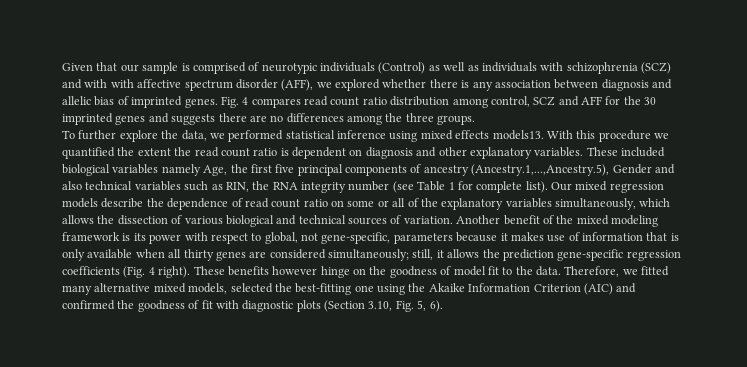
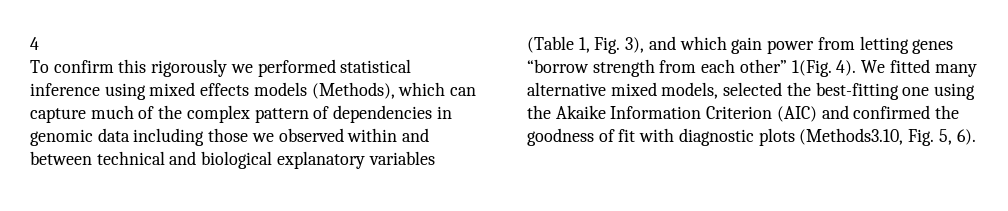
- Given that our sample is comprised of neurotypic individuals (Control) as well as individuals with schizophrenia (SCZ) and with with affective spectrum disorder (AFF), we explored whether there is any association between diagnosis and allelic bias of imprinted genes. Fig. 4 compares read count ratio distribution among control, SCZ and AFF for the 30 imprinted genes and suggests there are no differences among the three groups.
- To further explore the data, we performed statistical inference using mixed effects models13. With this procedure we quantified the extent the read count ratio is dependent on diagnosis and other explanatory variables. These included biological variables namely Age, the first five principal components of ancestry (Ancestry.1,...,Ancestry.5), Gender and also technical variables such as RIN, the RNA integrity number (see Table 1 for complete list). Our mixed regression models describe the dependence of read count ratio on some or all of the explanatory variables simultaneously, which allows the dissection of various biological and technical sources of variation. Another benefit of the mixed modeling framework is its power with respect to global, not gene-specific, parameters because it makes use of information that is only available when all thirty genes are considered simultaneously; still, it allows the prediction gene-specific regression coefficients (Fig. 4 right). These benefits however hinge on the goodness of model fit to the data. Therefore, we fitted many alternative mixed models, selected the best-fitting one using the Akaike Information Criterion (AIC) and confirmed the goodness of fit with diagnostic plots (Section 3.10, Fig. 5, 6).
+ 4
+ To confirm this rigorously we performed statistical inference using mixed effects models (Methods), which can capture much of the complex pattern of dependencies in genomic data including those we observed within and between technical and biological explanatory variables (Table 1, Fig. 3), and which gain power from letting genes “borrow strength from each other” 1(Fig. 4). We fitted many alternative mixed models, selected the best-fitting one using the Akaike Information Criterion (AIC) and confirmed the goodness of fit with diagnostic plots (Methods3.10, Fig. 5, 6).

